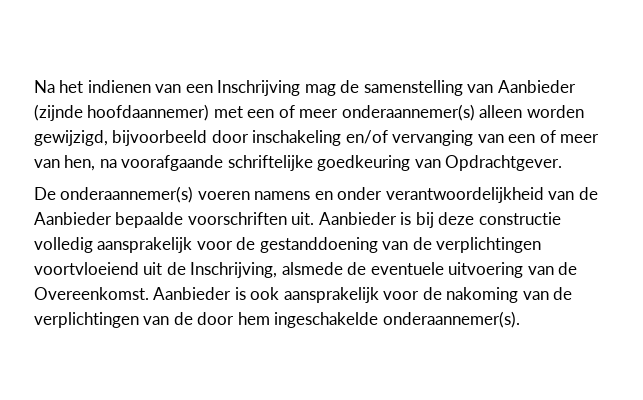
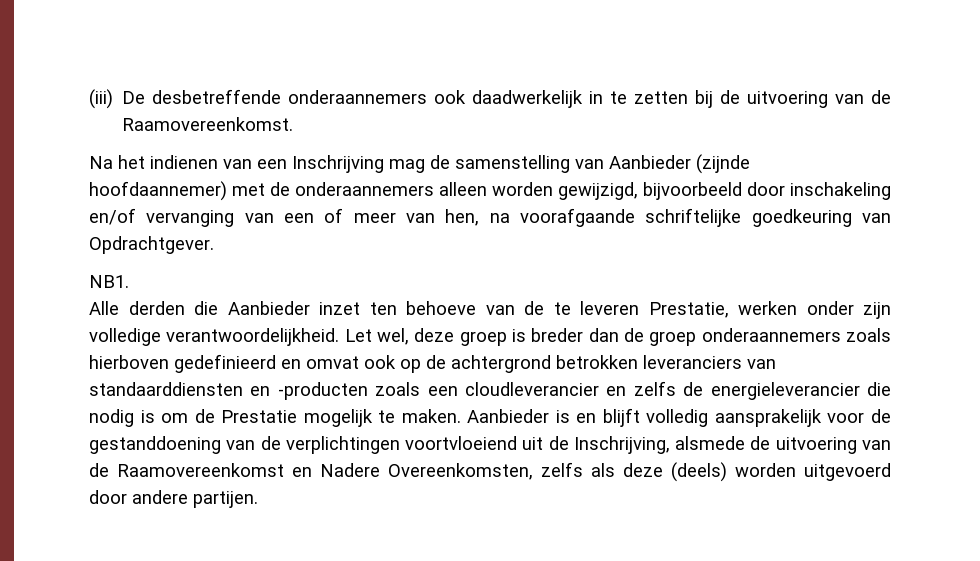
+ (iii) De desbetreffende onderaannemers ook daadwerkelijk in te zetten bij de uitvoering van de Raamovereenkomst.
- Na het indienen van een Inschrijving mag de samenstelling van Aanbieder (zijnde hoofdaannemer) met een of meer onderaannemer(s) alleen worden gewijzigd, bijvoorbeeld door inschakeling en/of vervanging van een of meer van hen, na voorafgaande schriftelijke goedkeuring van Opdrachtgever.
+ Na het indienen van een Inschrijving mag de samenstelling van Aanbieder (zijnde hoofdaannemer) met de onderaannemers alleen worden gewijzigd, bijvoorbeeld door inschakeling en/of vervanging van een of meer van hen, na voorafgaande schriftelijke goedkeuring van Opdrachtgever.
- De onderaannemer(s) voeren namens en onder verantwoordelijkheid van de Aanbieder bepaalde voorschriften uit. Aanbieder is bij deze constructie volledig aansprakelijk voor de gestanddoening van de verplichtingen voortvloeiend uit de Inschrijving, alsmede de eventuele uitvoering van de Overeenkomst. Aanbieder is ook aansprakelijk voor de nakoming van de verplichtingen van de door hem ingeschakelde onderaannemer(s).
+ NB1.
+ Alle derden die Aanbieder inzet ten behoeve van de te leveren Prestatie, werken onder zijn volledige verantwoordelijkheid. Let wel, deze groep is breder dan de groep onderaannemers zoals hierboven gedefinieerd en omvat ook op de achtergrond betrokken leveranciers van standaarddiensten en -producten zoals een cloudleverancier en zelfs de energieleverancier die nodig is om de Prestatie mogelijk te maken. Aanbieder is en blijft volledig aansprakelijk voor de gestanddoening van de verplichtingen voortvloeiend uit de Inschrijving, alsmede de uitvoering van de Raamovereenkomst en Nadere Overeenkomsten, zelfs als deze (deels) worden uitgevoerd door andere partijen.

